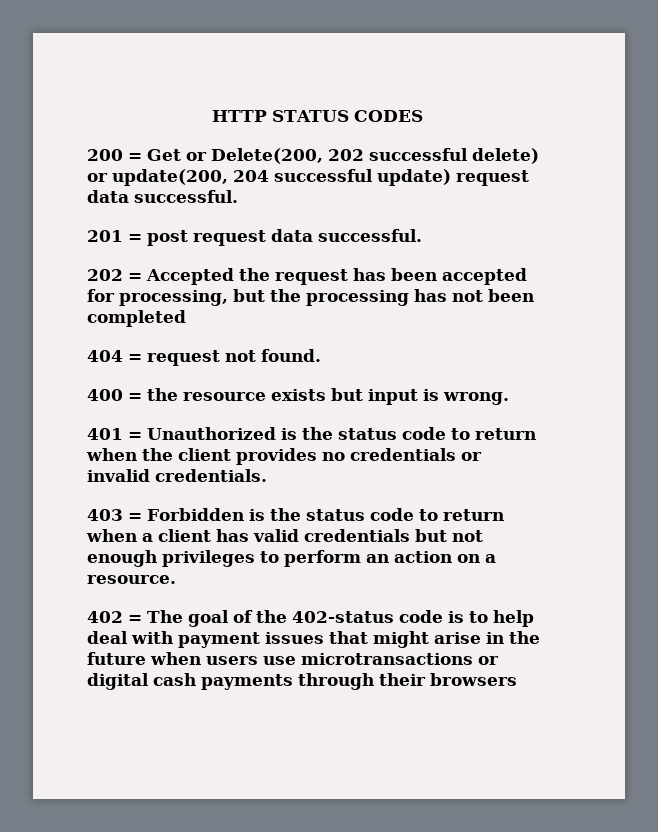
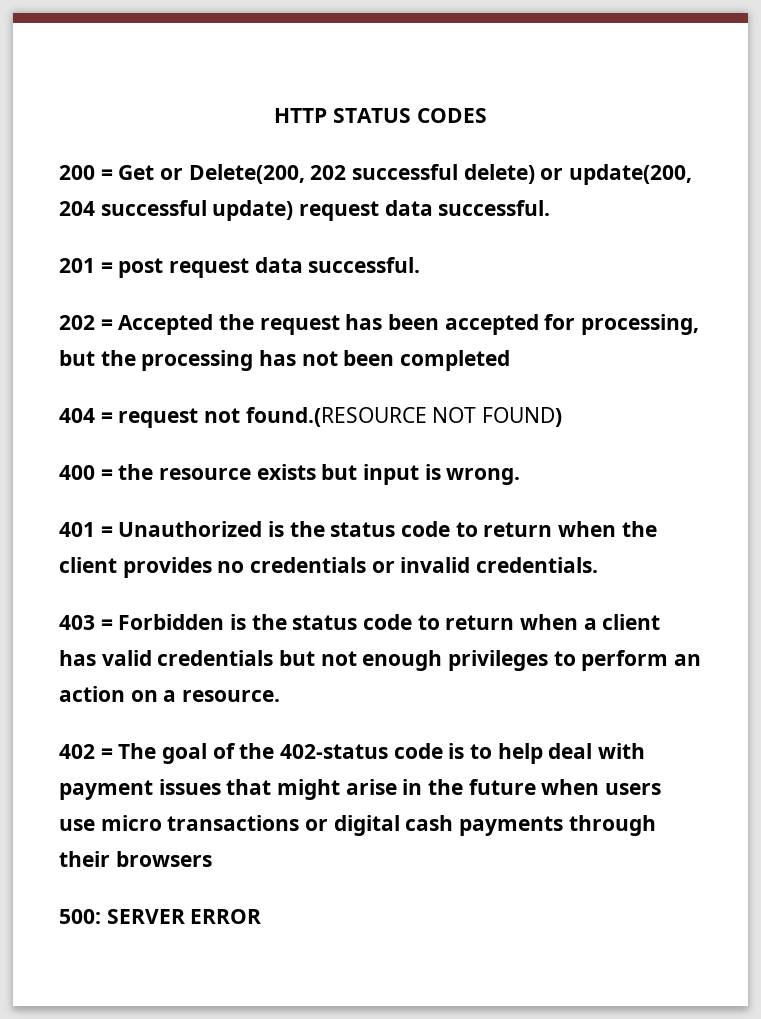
- 404 = request not found.
+ 404 = request not found.(RESOURCE NOT FOUND)
- 402 = The goal of the 402-status code is to help deal with payment issues that might arise in the future when users use microtransactions or digital cash payments through their browsers
+ 402 = The goal of the 402-status code is to help deal with payment issues that might arise in the future when users use micro transactions or digital cash payments through their browsers
+ 500: SERVER ERROR

